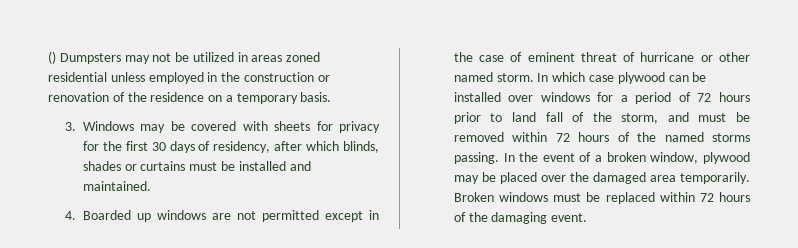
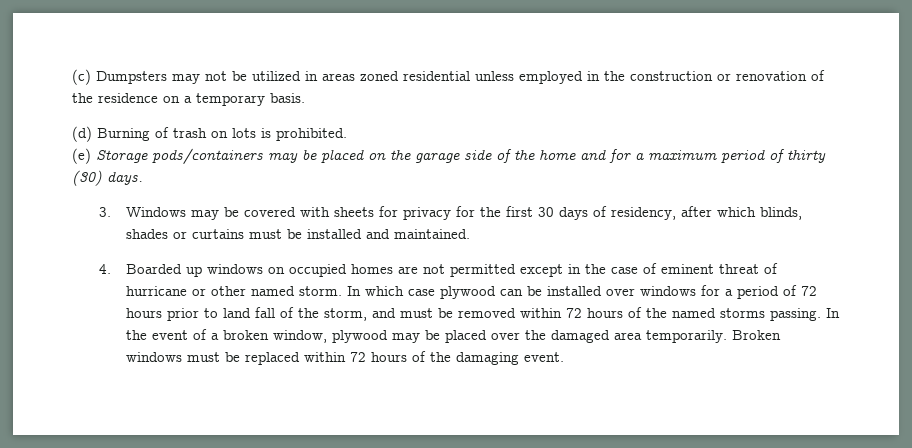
- () Dumpsters may not be utilized in areas zoned residential unless employed in the construction or renovation of the residence on a temporary basis.
+ (c) Dumpsters may not be utilized in areas zoned residential unless employed in the construction or renovation of the residence on a temporary basis.
+ (d) Burning of trash on lots is prohibited.
+ (e) Storage pods/containers may be placed on the garage side of the home and for a maximum period of thirty (30) days.
- 4. Boarded up windows are not permitted except in the case of eminent threat of hurricane or other named storm.
+ 4. Boarded up windows on occupied homes are not permitted except in the case of eminent threat of hurricane or other named storm.

